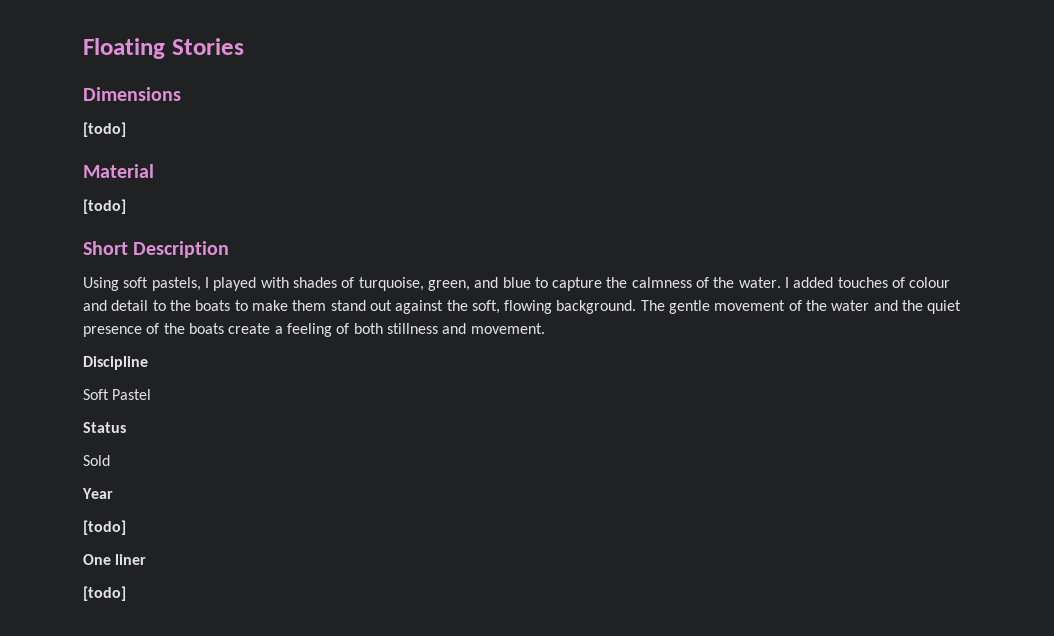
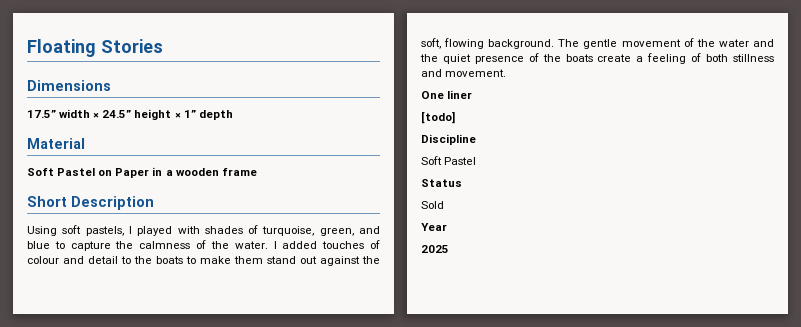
  Dimensions
- [todo]
+ 17.5” width × 24.5” height × 1” depth
  Material
- [todo]
+ Soft Pastel on Paper in a wooden frame
+ One liner
+ [todo]
  Year
- [todo]
- One liner
- [todo]
+ 2025

